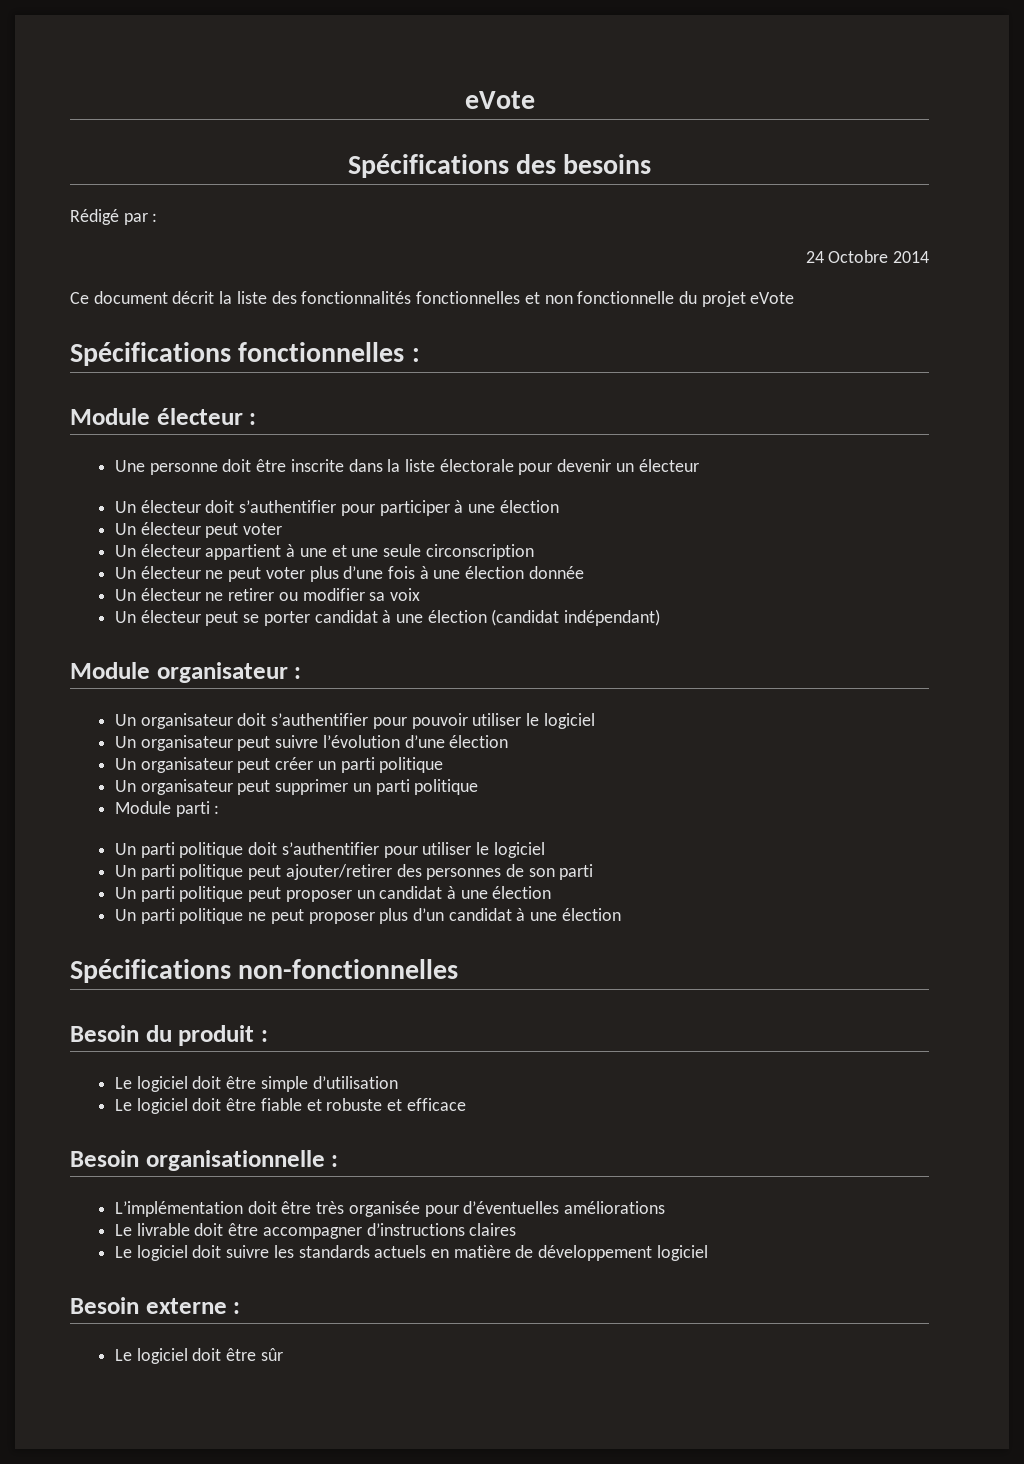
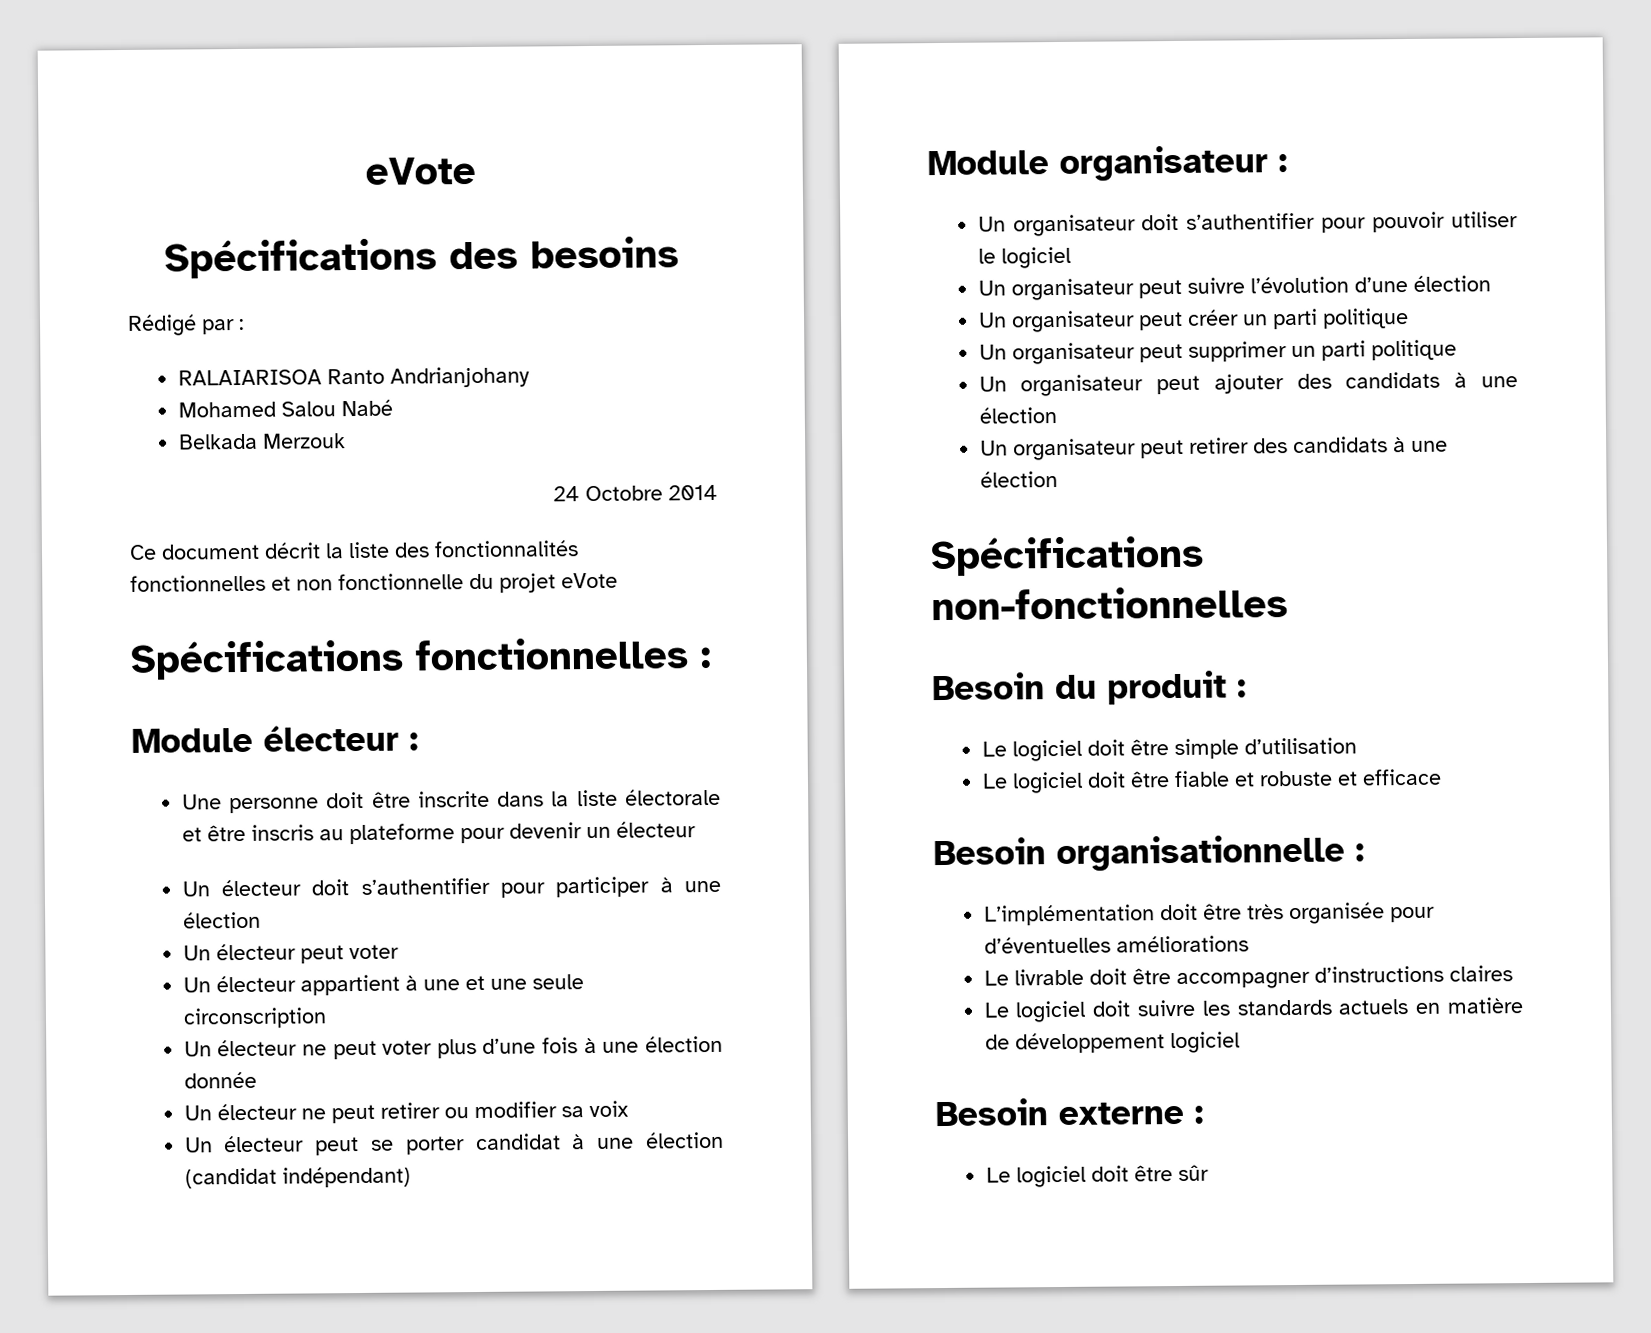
+ RALAIARISOA Ranto Andrianjohany
+ Mohamed Salou Nabé
+ Belkada Merzouk
- Une personne doit être inscrite dans la liste électorale pour devenir un électeur
+ Une personne doit être inscrite dans la liste électorale et être inscris au plateforme pour devenir un électeur
- Un électeur ne retirer ou modifier sa voix
+ Un électeur ne peut retirer ou modifier sa voix
- Module parti :
- Un parti politique doit s’authentifier pour utiliser le logiciel
- Un parti politique peut ajouter/retirer des personnes de son parti
- Un parti politique peut proposer un candidat à une élection
- Un parti politique ne peut proposer plus d’un candidat à une élection
+ Un organisateur peut ajouter des candidats à une élection
+ Un organisateur peut retirer des candidats à une élection

